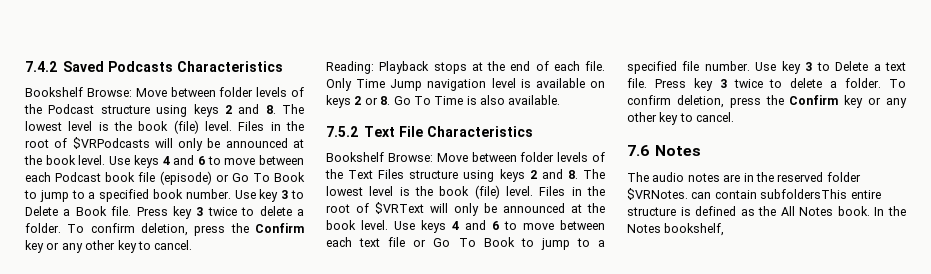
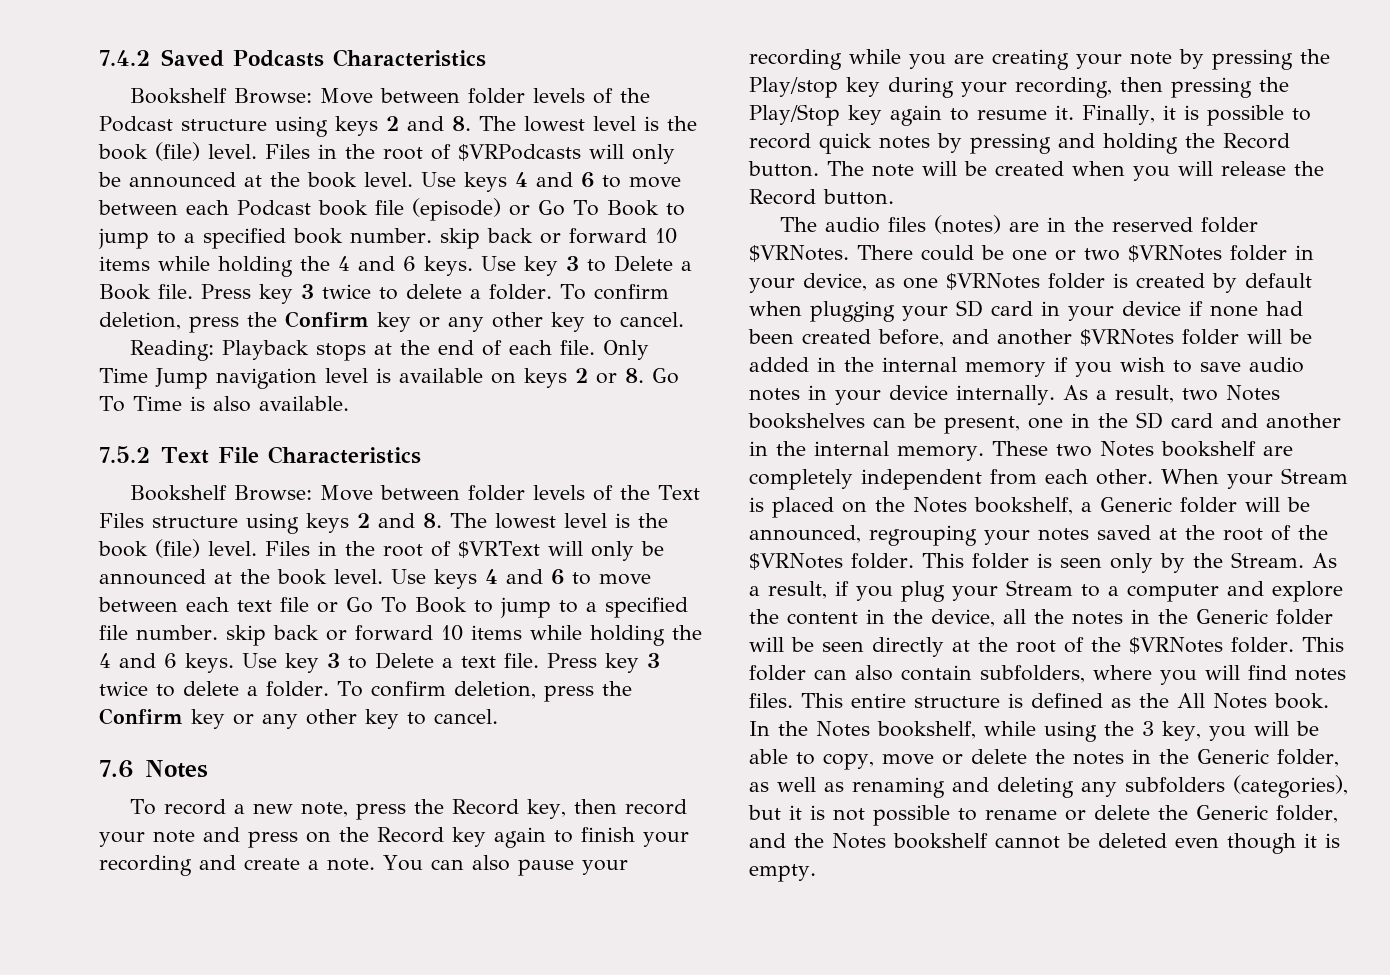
- Use keys 4 and 6 to move between each Podcast book file (episode) or Go To Book to jump to a specified book number.
+ Use keys 4 and 6 to move between each Podcast book file (episode) or Go To Book to jump to a specified book number. skip back or forward 10 items while holding the 4 and 6 keys.
- Use keys 4 and 6 to move between each text file or Go To Book to jump to a specified file number.
+ Use keys 4 and 6 to move between each text file or Go To Book to jump to a specified file number. skip back or forward 10 items while holding the 4 and 6 keys.
+ To record a new note, press the Record key, then record your note and press on the Record key again to finish your recording and create a note. You can also pause your recording while you are creating your note by pressing the Play/stop key during your recording, then pressing the Play/Stop key again to resume it. Finally, it is possible to record quick notes by pressing and holding the Record button. The note will be created when you will release the Record button.
- The audio notes are in the reserved folder $VRNotes. can contain subfoldersThis entire structure is defined as the All Notes book.
+ The audio files (notes) are in the reserved folder $VRNotes. There could be one or two $VRNotes folder in your device, as one $VRNotes folder is created by default when plugging your SD card in your device if none had been created before, and another $VRNotes folder will be added in the internal memory if you wish to save audio notes in your device internally. As a result, two Notes bookshelves can be present, one in the SD card and another in the internal memory. These two Notes bookshelf are completely independent from each other. When your Stream is placed on the Notes bookshelf, a Generic folder will be announced, regrouping your notes saved at the root of the $VRNotes folder. This folder is seen only by the Stream. As a result, if you plug your Stream to a computer and explore the content in the device, all the notes in the Generic folder will be seen directly at the root of the $VRNotes folder. This folder can also contain subfolders, where you will find notes files. This entire structure is defined as the All Notes book.
- In the Notes bookshelf,
+ In the Notes bookshelf, while using the 3 key, you will be able to copy, move or delete the notes in the Generic folder, as well as renaming and deleting any subfolders (categories), but it is not possible to rename or delete the Generic folder, and the Notes bookshelf cannot be deleted even though it is empty.

